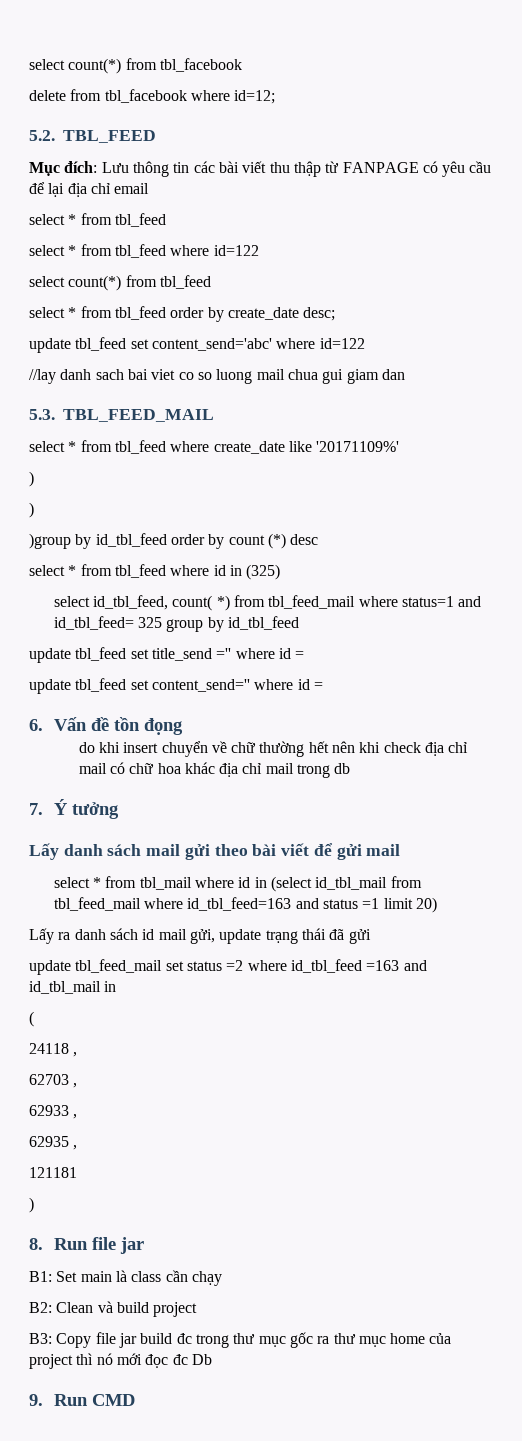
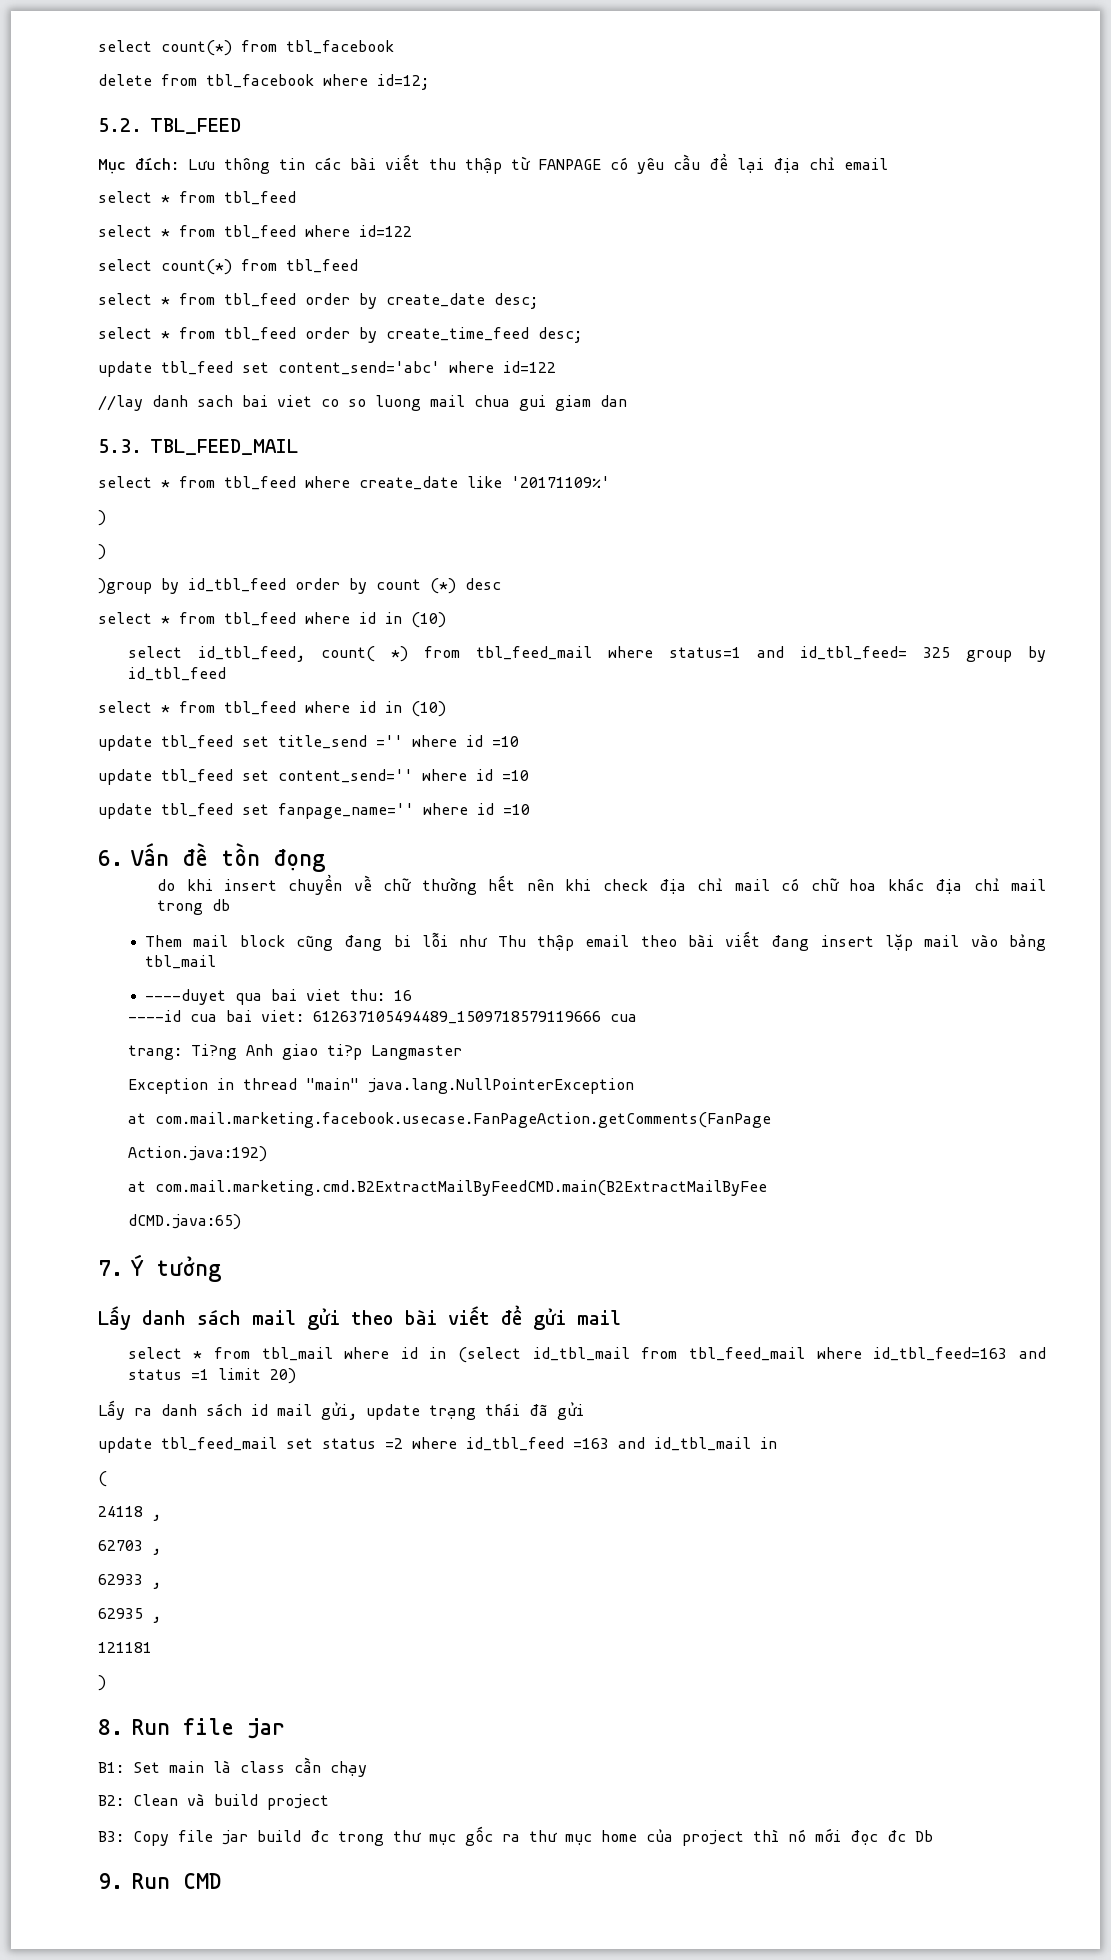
+ select * from tbl_feed order by create_time_feed desc;
  )group by id_tbl_feed order by count (*) desc
- select * from tbl_feed where id in (325)
+ select * from tbl_feed where id in (10)
  select id_tbl_feed, count( *) from tbl_feed_mail where status=1 and id_tbl_feed= 325 group by id_tbl_feed
+ select * from tbl_feed where id in (10)
- update tbl_feed set title_send ='' where id =
+ update tbl_feed set title_send ='' where id =10
- update tbl_feed set content_send='' where id =
+ update tbl_feed set content_send='' where id =10
+ update tbl_feed set fanpage_name='' where id =10
+ Them mail block cũng đang bi lỗi như Thu thập email theo bài viết đang insert lặp mail vào bảng tbl_mail
+ ----duyet qua bai viet thu: 16
+ ----id cua bai viet: 612637105494489_1509718579119666 cua
+ trang: Ti?ng Anh giao ti?p Langmaster
+ Exception in thread "main" java.lang.NullPointerException
+ at com.mail.marketing.facebook.usecase.FanPageAction.getComments(FanPage
+ Action.java:192)
+ at com.mail.marketing.cmd.B2ExtractMailByFeedCMD.main(B2ExtractMailByFee
+ dCMD.java:65)

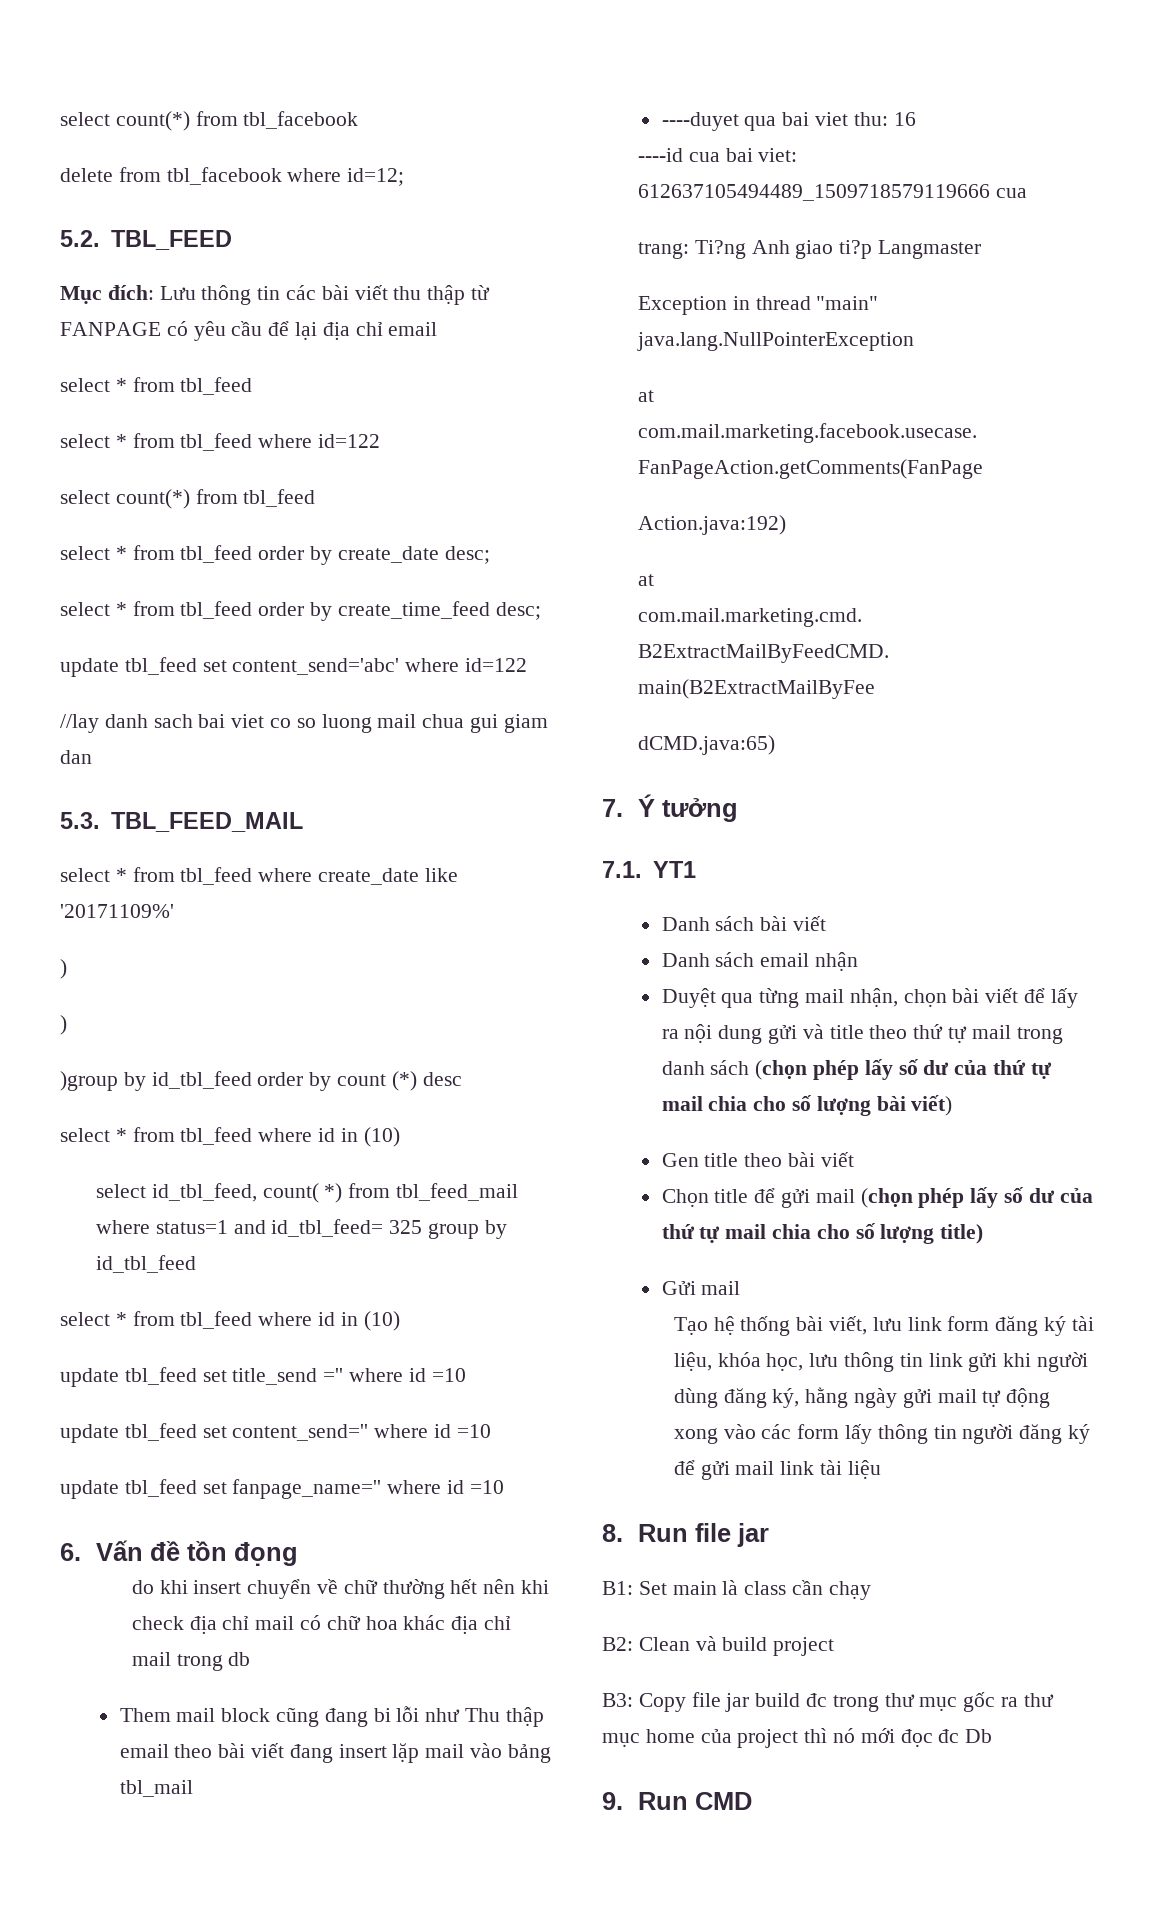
- Lấy danh sách mail gửi theo bài viết để gửi mail
- select * from tbl_mail where id in (select id_tbl_mail from tbl_feed_mail where id_tbl_feed=163 and status =1 limit 20)
- Lấy ra danh sách id mail gửi, update trạng thái đã gửi
- update tbl_feed_mail set status =2 where id_tbl_feed =163 and id_tbl_mail in
- (
- 24118 ,
- 62703 ,
- 62933 ,
- 62935 ,
- 121181
- )
+ 7.1. YT1
+ Danh sách bài viết
+ Danh sách email nhận
+ Duyệt qua từng mail nhận, chọn bài viết để lấy ra nội dung gửi và title theo thứ tự mail trong danh sách (chọn phép lấy số dư của thứ tự mail chia cho số lượng bài viết)
+ Gen title theo bài viết
+ Chọn title để gửi mail (chọn phép lấy số dư của thứ tự mail chia cho số lượng title)
+ Gửi mail
+ Tạo hệ thống bài viết, lưu link form đăng ký tài liệu, khóa học, lưu thông tin link gửi khi người dùng đăng ký, hằng ngày gửi mail tự động xong vào các form lấy thông tin người đăng ký để gửi mail link tài liệu

